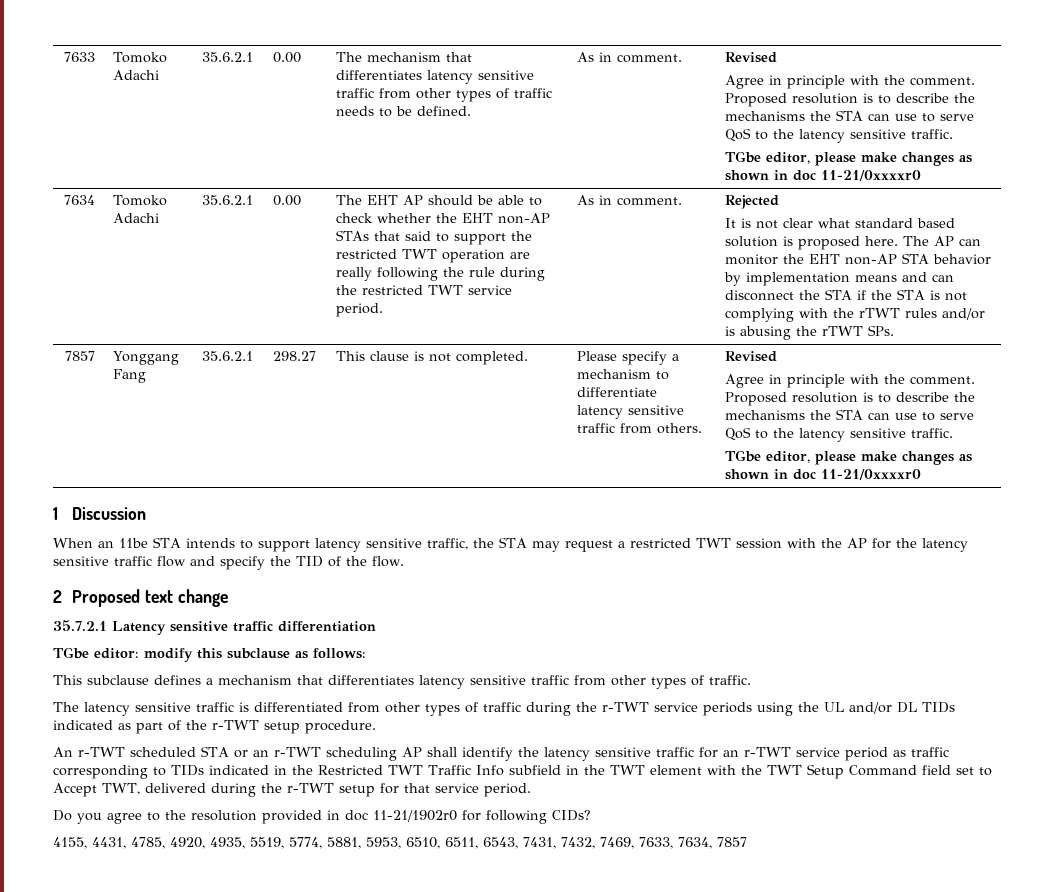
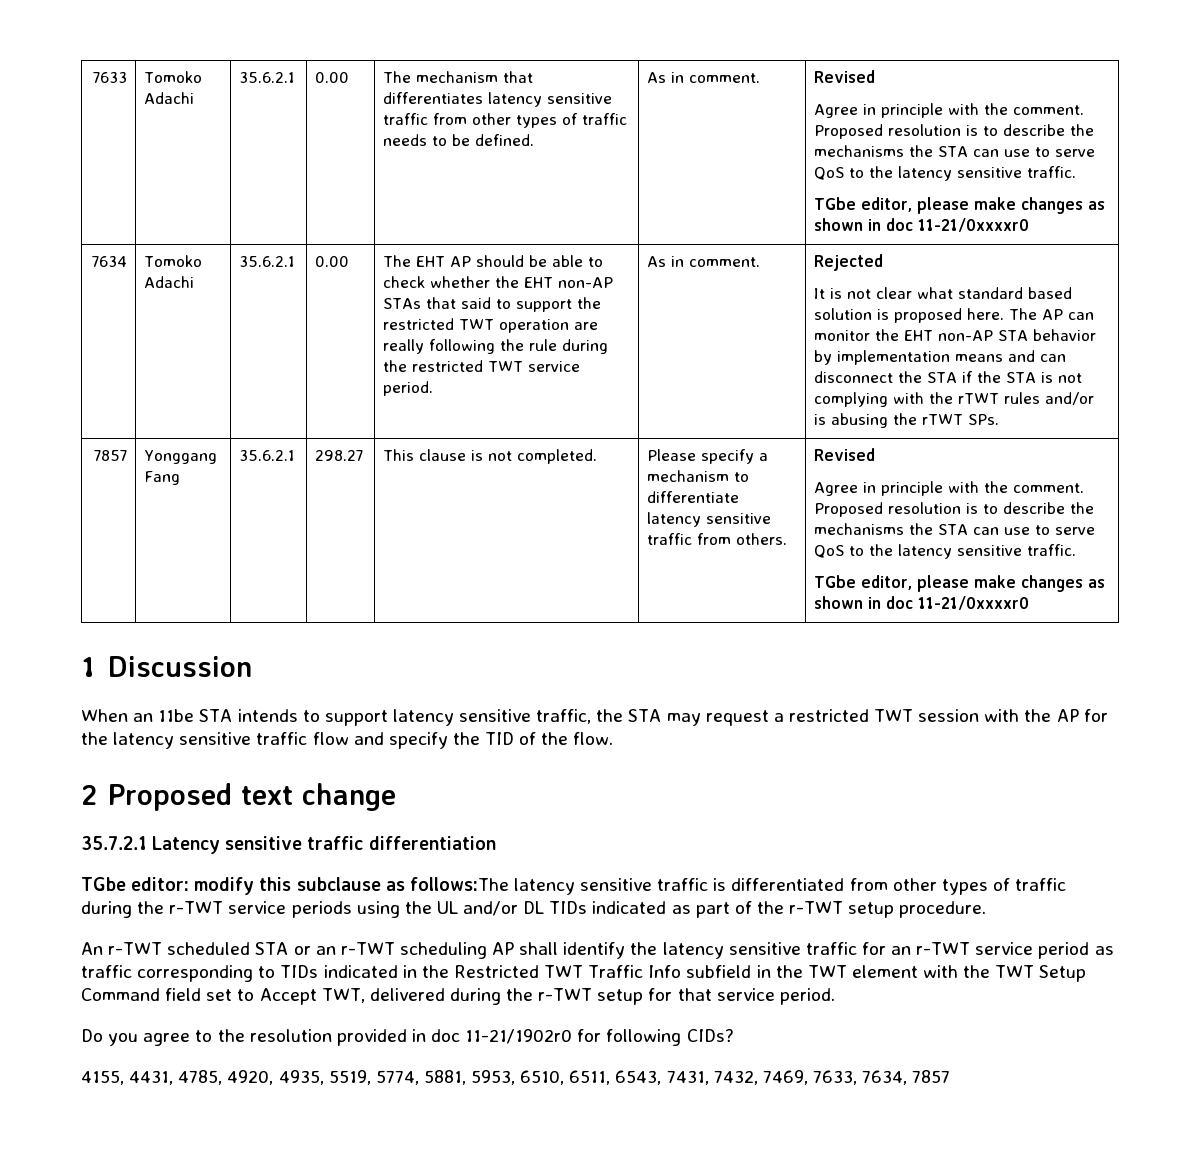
- TGbe editor: modify this subclause as follows:
- This subclause defines a mechanism that differentiates latency sensitive traffic from other types of traffic.
- The latency sensitive traffic is differentiated from other types of traffic during the r-TWT service periods using the UL and/or DL TIDs indicated as part of the r-TWT setup procedure.
+ TGbe editor: modify this subclause as follows:The latency sensitive traffic is differentiated from other types of traffic during the r-TWT service periods using the UL and/or DL TIDs indicated as part of the r-TWT setup procedure.

